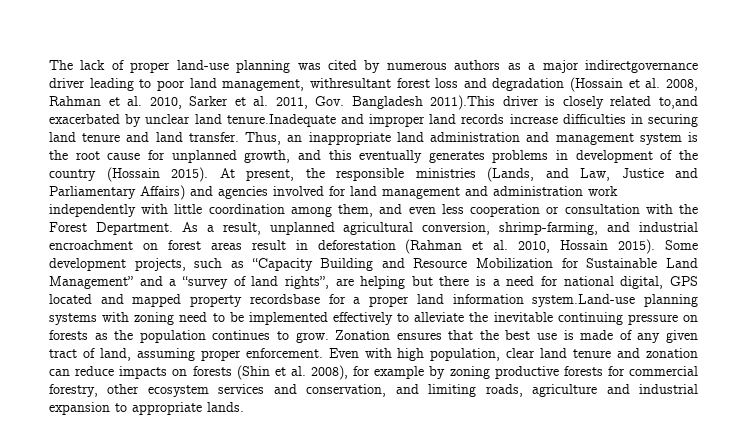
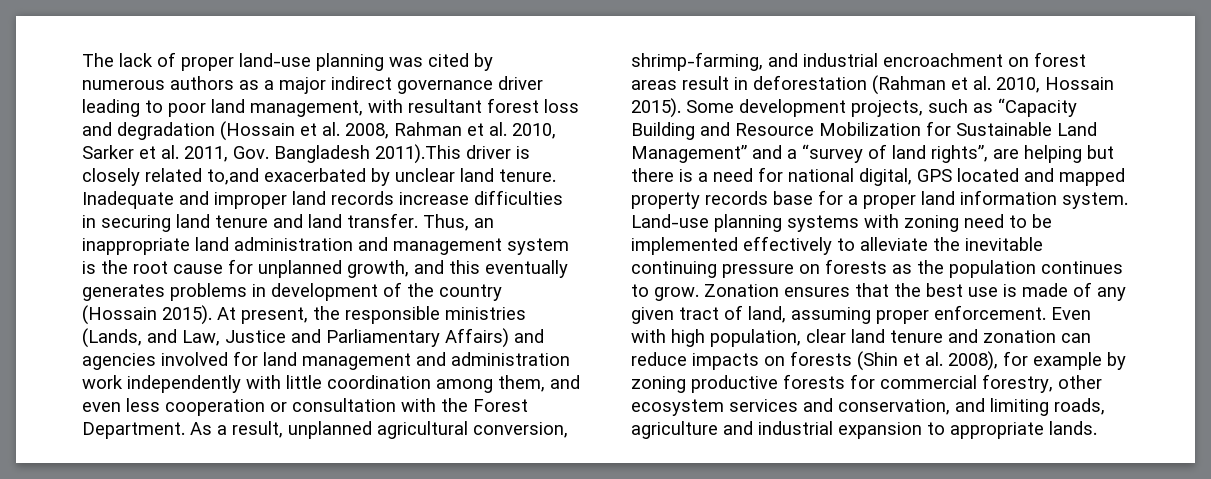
- The lack of proper land-use planning was cited by numerous authors as a major indirectgovernance driver leading to poor land management, withresultant forest loss and degradation (Hossain et al. 2008, Rahman et al. 2010, Sarker et al. 2011, Gov. Bangladesh 2011).This driver is closely related to,and exacerbated by unclear land tenure.Inadequate and improper land records increase difficulties in securing land tenure and land transfer.
+ The lack of proper land-use planning was cited by numerous authors as a major indirect governance driver leading to poor land management, with resultant forest loss and degradation (Hossain et al. 2008, Rahman et al. 2010, Sarker et al. 2011, Gov. Bangladesh 2011).This driver is closely related to,and exacerbated by unclear land tenure. Inadequate and improper land records increase difficulties in securing land tenure and land transfer.
- Some development projects, such as “Capacity Building and Resource Mobilization for Sustainable Land Management” and a “survey of land rights”, are helping but there is a need for national digital, GPS located and mapped property recordsbase for a proper land information system.Land-use planning systems with zoning need to be implemented effectively to alleviate the inevitable continuing pressure on forests as the population continues to grow.
+ Some development projects, such as “Capacity Building and Resource Mobilization for Sustainable Land Management” and a “survey of land rights”, are helping but there is a need for national digital, GPS located and mapped property records base for a proper land information system. Land-use planning systems with zoning need to be implemented effectively to alleviate the inevitable continuing pressure on forests as the population continues to grow.

